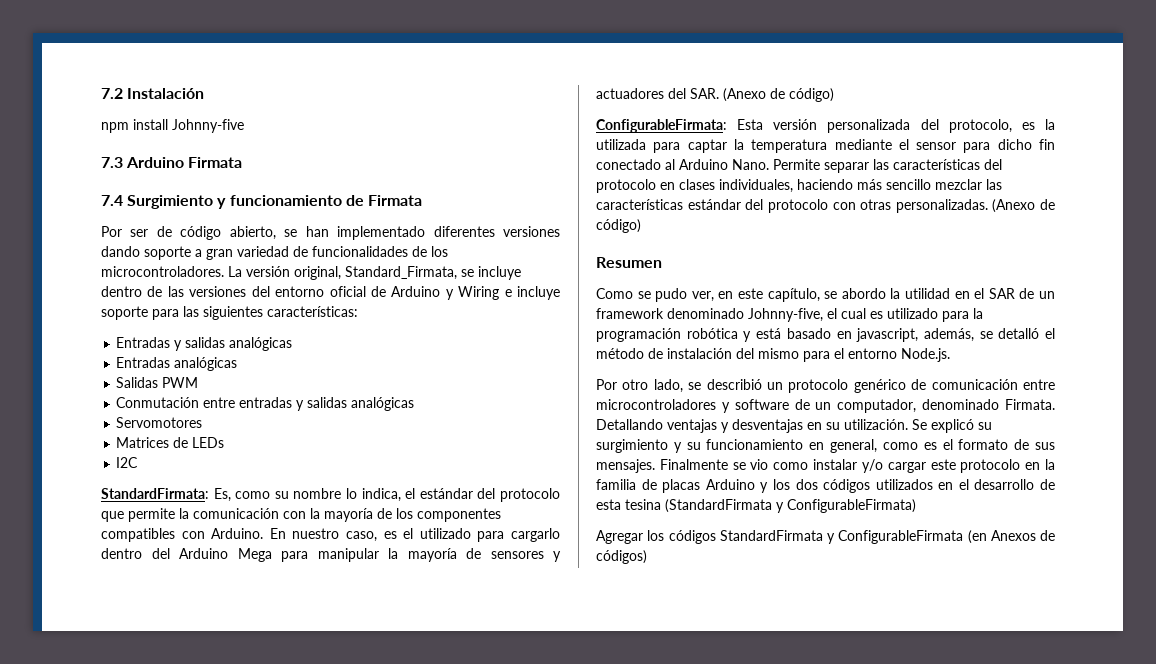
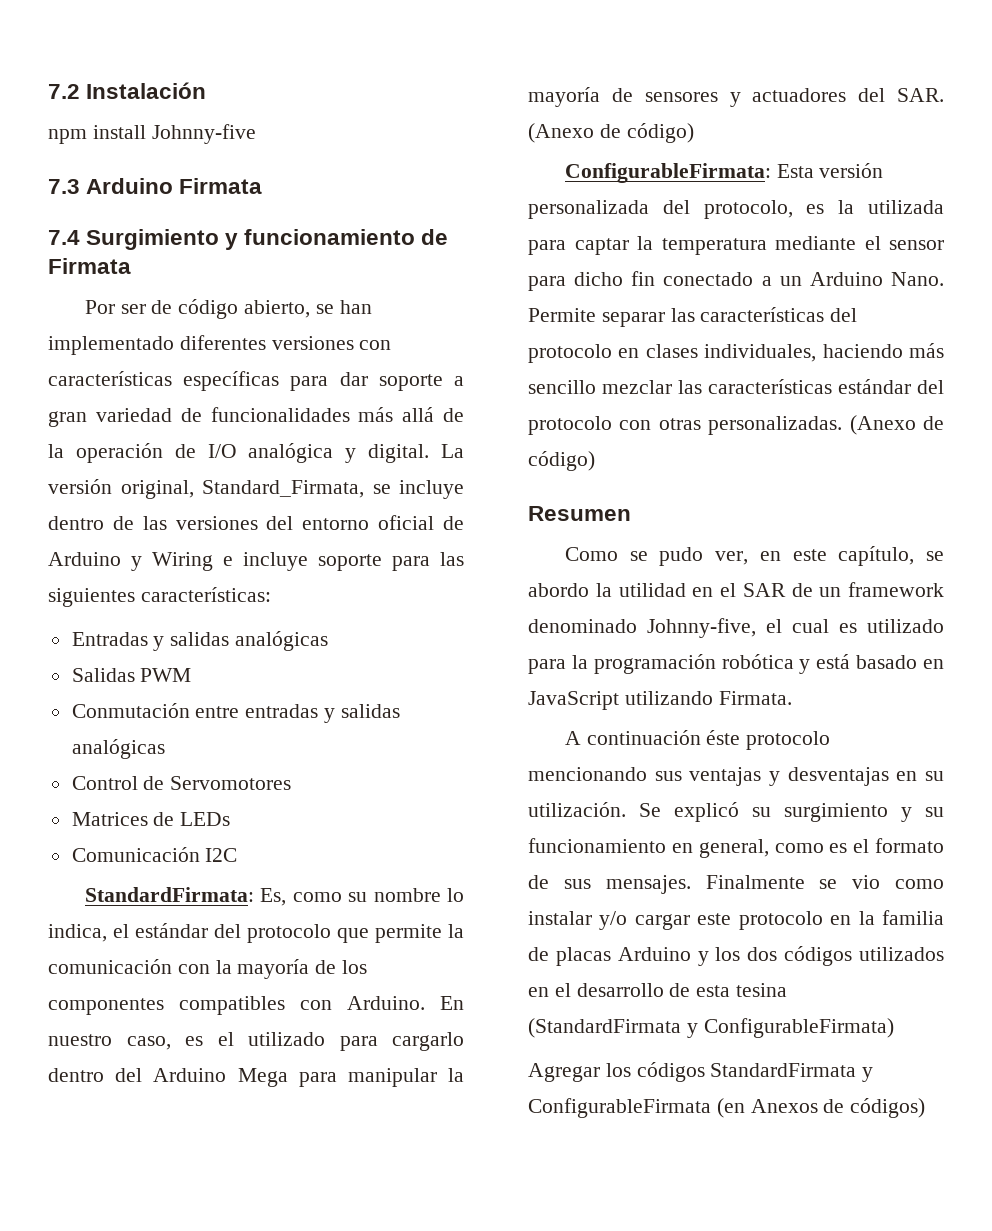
- Por ser de código abierto, se han implementado diferentes versiones dando soporte a gran variedad de funcionalidades de los microcontroladores.
+ Por ser de código abierto, se han implementado diferentes versiones con características específicas para dar soporte a gran variedad de funcionalidades más allá de la operación de I/O analógica y digital.
- Entradas analógicas
- Servomotores
+ Control de Servomotores
- I2C
+ Comunicación I2C
- ConfigurableFirmata: Esta versión personalizada del protocolo, es la utilizada para captar la temperatura mediante el sensor para dicho fin conectado al Arduino Nano.
+ ConfigurableFirmata: Esta versión personalizada del protocolo, es la utilizada para captar la temperatura mediante el sensor para dicho fin conectado a un Arduino Nano.
- Como se pudo ver, en este capítulo, se abordo la utilidad en el SAR de un framework denominado Johnny-five, el cual es utilizado para la programación robótica y está basado en javascript, además, se detalló el método de instalación del mismo para el entorno Node.js.
- Por otro lado, se describió un protocolo genérico de comunicación entre microcontroladores y software de un computador, denominado Firmata. Detallando ventajas y desventajas en su utilización.
+ Como se pudo ver, en este capítulo, se abordo la utilidad en el SAR de un framework denominado Johnny-five, el cual es utilizado para la programación robótica y está basado en JavaScript utilizando Firmata.
+ A continuación éste protocolo mencionando sus ventajas y desventajas en su utilización.

